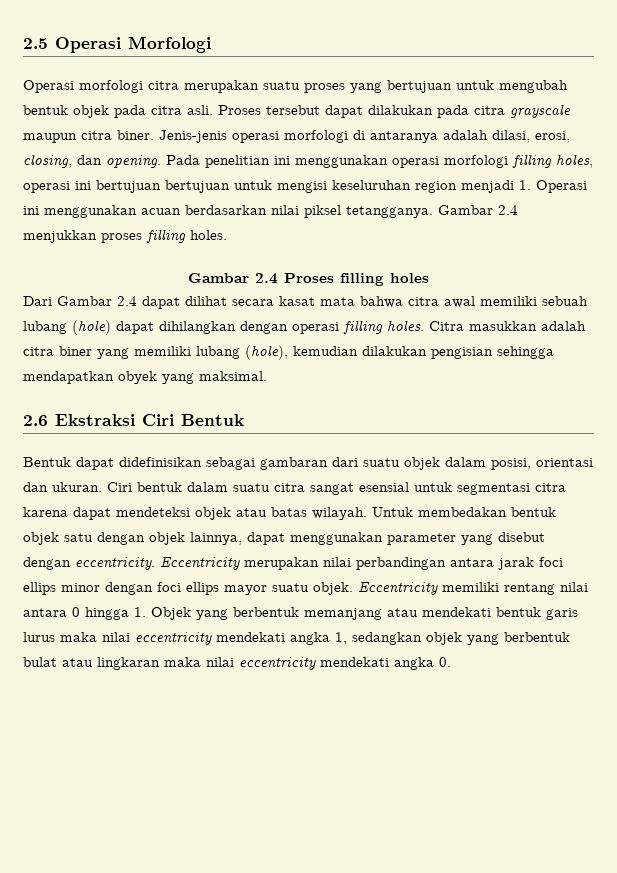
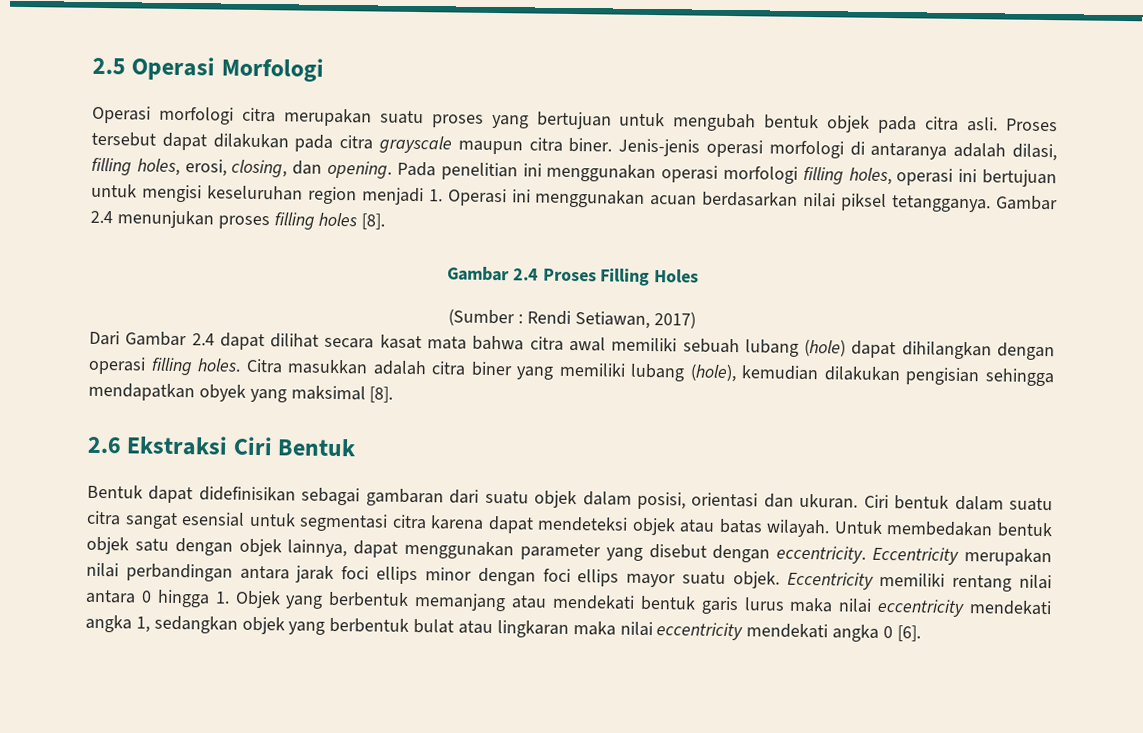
- Jenis-jenis operasi morfologi di antaranya adalah dilasi, erosi, closing, dan opening.
+ Jenis-jenis operasi morfologi di antaranya adalah dilasi, filling holes, erosi, closing, dan opening.
- Pada penelitian ini menggunakan operasi morfologi filling holes, operasi ini bertujuan bertujuan untuk mengisi keseluruhan region menjadi 1. Operasi ini menggunakan acuan berdasarkan nilai piksel tetangganya.
+ Pada penelitian ini menggunakan operasi morfologi filling holes, operasi ini bertujuan untuk mengisi keseluruhan region menjadi 1. Operasi ini menggunakan acuan berdasarkan nilai piksel tetangganya.
- Gambar 2.4 menjukkan proses filling holes.
+ Gambar 2.4 menunjukan proses filling holes [8].
- Gambar 2.4 Proses filling holes
+ Gambar 2.4 Proses Filling Holes
+ (Sumber : Rendi Setiawan, 2017)
- Citra masukkan adalah citra biner yang memiliki lubang (hole), kemudian dilakukan pengisian sehingga mendapatkan obyek yang maksimal.
+ Citra masukkan adalah citra biner yang memiliki lubang (hole), kemudian dilakukan pengisian sehingga mendapatkan obyek yang maksimal [8].
- Eccentricity memiliki rentang nilai antara 0 hingga 1. Objek yang berbentuk memanjang atau mendekati bentuk garis lurus maka nilai eccentricity mendekati angka 1, sedangkan objek yang berbentuk bulat atau lingkaran maka nilai eccentricity mendekati angka 0.
+ Eccentricity memiliki rentang nilai antara 0 hingga 1. Objek yang berbentuk memanjang atau mendekati bentuk garis lurus maka nilai eccentricity mendekati angka 1, sedangkan objek yang berbentuk bulat atau lingkaran maka nilai eccentricity mendekati angka 0 [6].

